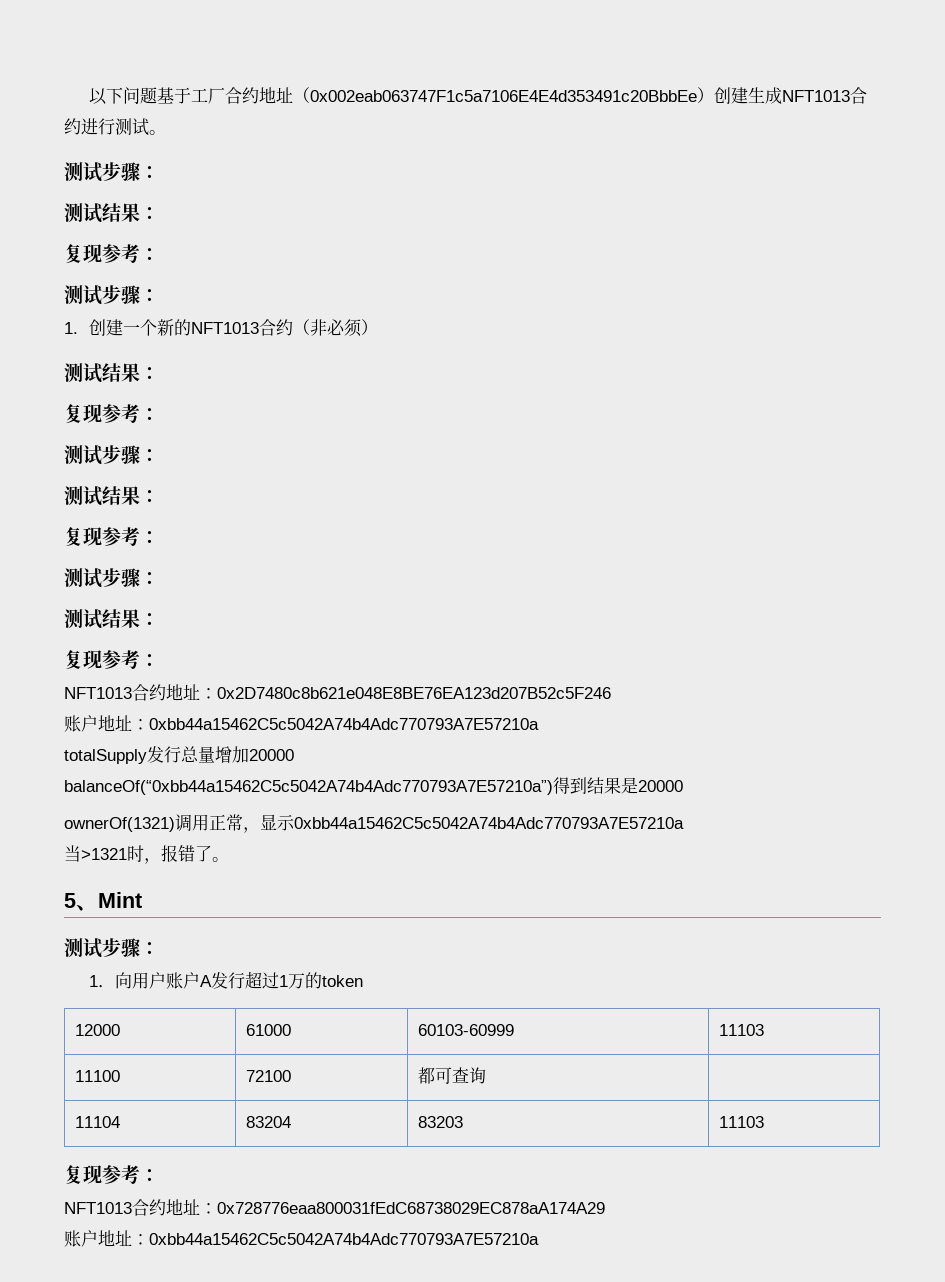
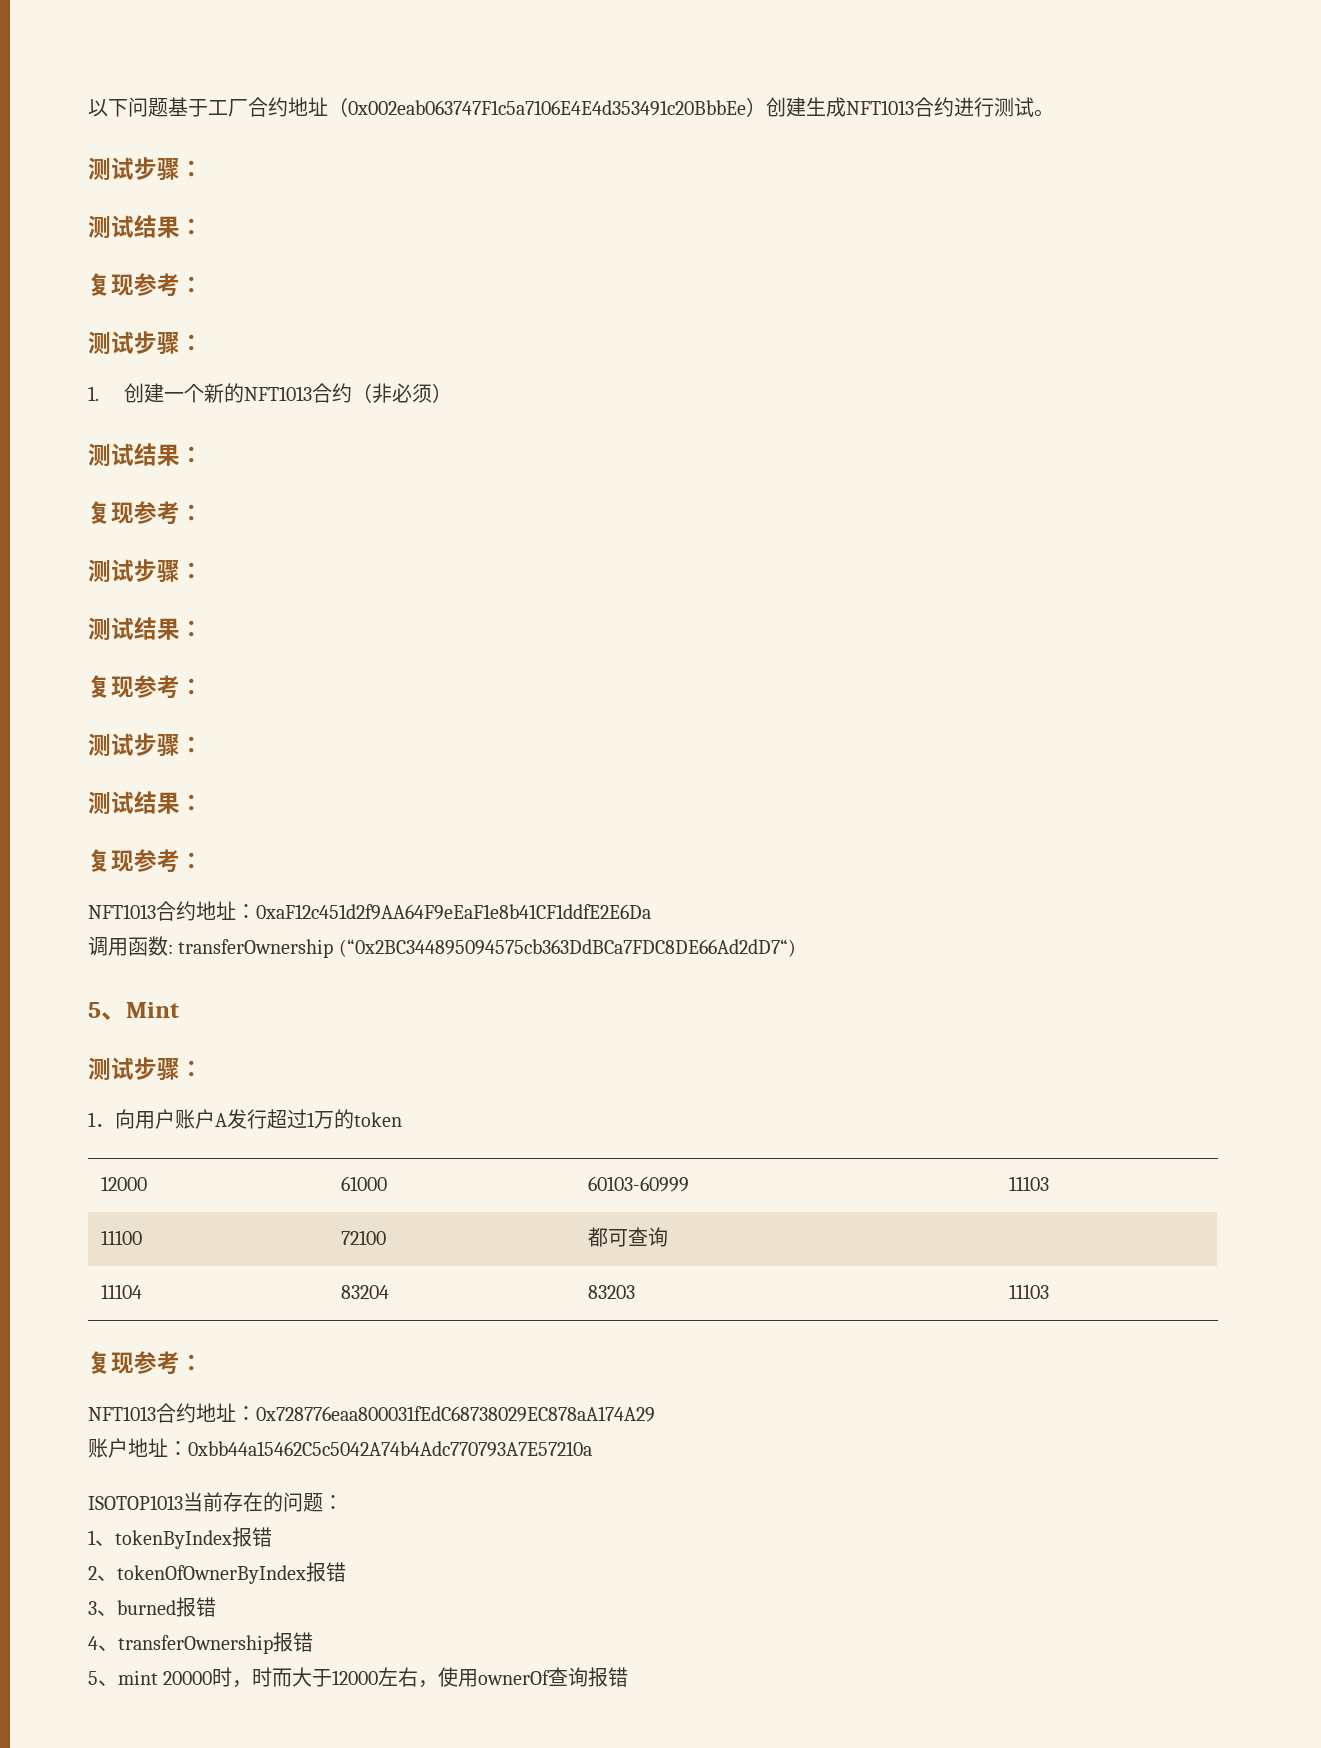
- NFT1013合约地址：0x2D7480c8b621e048E8BE76EA123d207B52c5F246
- 账户地址：0xbb44a15462C5c5042A74b4Adc770793A7E57210a
- totalSupply发行总量增加20000
- balanceOf(“0xbb44a15462C5c5042A74b4Adc770793A7E57210a”)得到结果是20000
- ownerOf(1321)调用正常，显示0xbb44a15462C5c5042A74b4Adc770793A7E57210a
- 当>1321时，报错了。
+ NFT1013合约地址：0xaF12c451d2f9AA64F9eEaF1e8b41CF1ddfE2E6Da
+ 调用函数: transferOwnership (“0x2BC344895094575cb363DdBCa7FDC8DE66Ad2dD7“)
+ ISOTOP1013当前存在的问题：
+ 1、tokenByIndex报错
+ 2、tokenOfOwnerByIndex报错
+ 3、burned报错
+ 4、transferOwnership报错
+ 5、mint 20000时，时而大于12000左右，使用ownerOf查询报错

